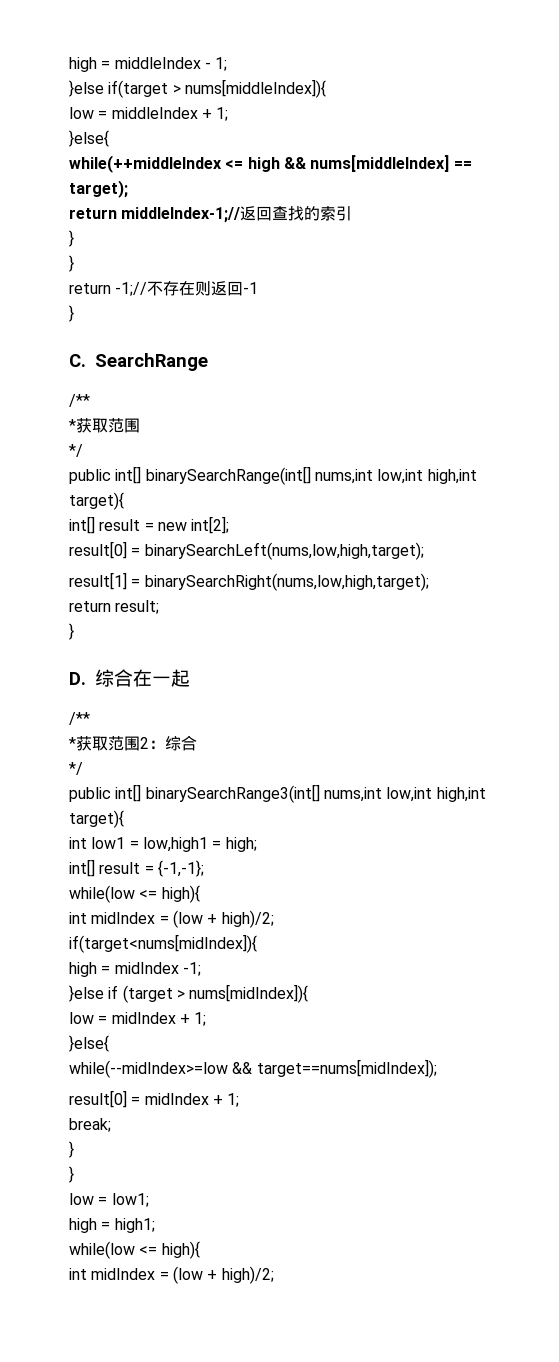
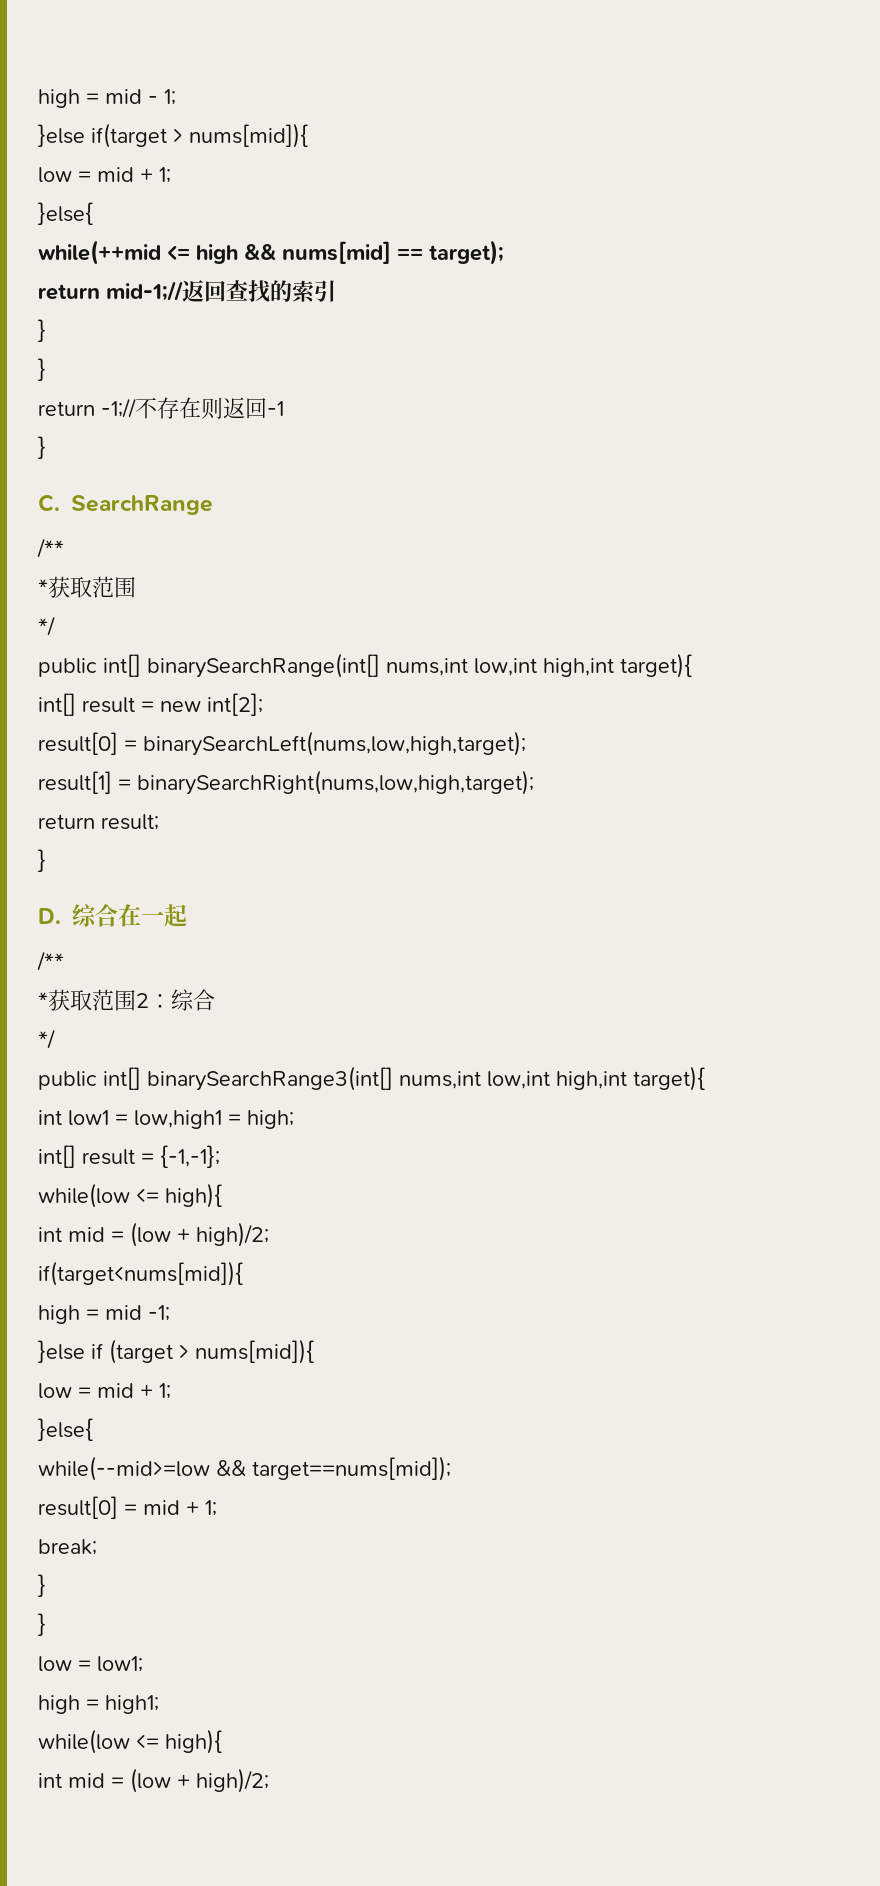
- high = middleIndex - 1;
+ high = mid - 1;
- }else if(target > nums[middleIndex]){
- low = middleIndex + 1;
+ }else if(target > nums[mid]){
+ low = mid + 1;
  }else{
- while(++middleIndex <= high && nums[middleIndex] == target);
+ while(++mid <= high && nums[mid] == target);
- return middleIndex-1;//返回查找的索引
+ return mid-1;//返回查找的索引
  int[] result = {-1,-1};
  while(low <= high){
- int midIndex = (low + high)/2;
+ int mid = (low + high)/2;
- if(target<nums[midIndex]){
- high = midIndex -1;
+ if(target<nums[mid]){
+ high = mid -1;
- }else if (target > nums[midIndex]){
- low = midIndex + 1;
+ }else if (target > nums[mid]){
+ low = mid + 1;
  }else{
- while(--midIndex>=low && target==nums[midIndex]);
- result[0] = midIndex + 1;
+ while(--mid>=low && target==nums[mid]);
+ result[0] = mid + 1;
  high = high1;
  while(low <= high){
- int midIndex = (low + high)/2;
+ int mid = (low + high)/2;

